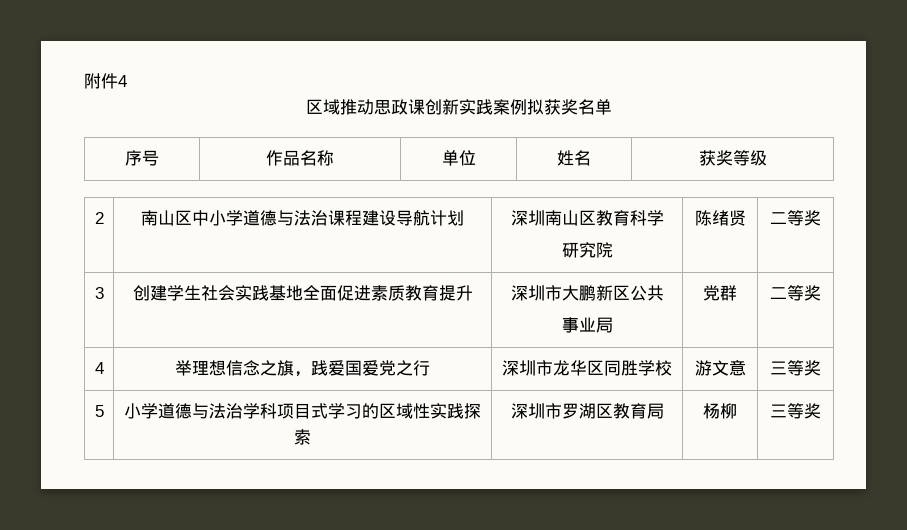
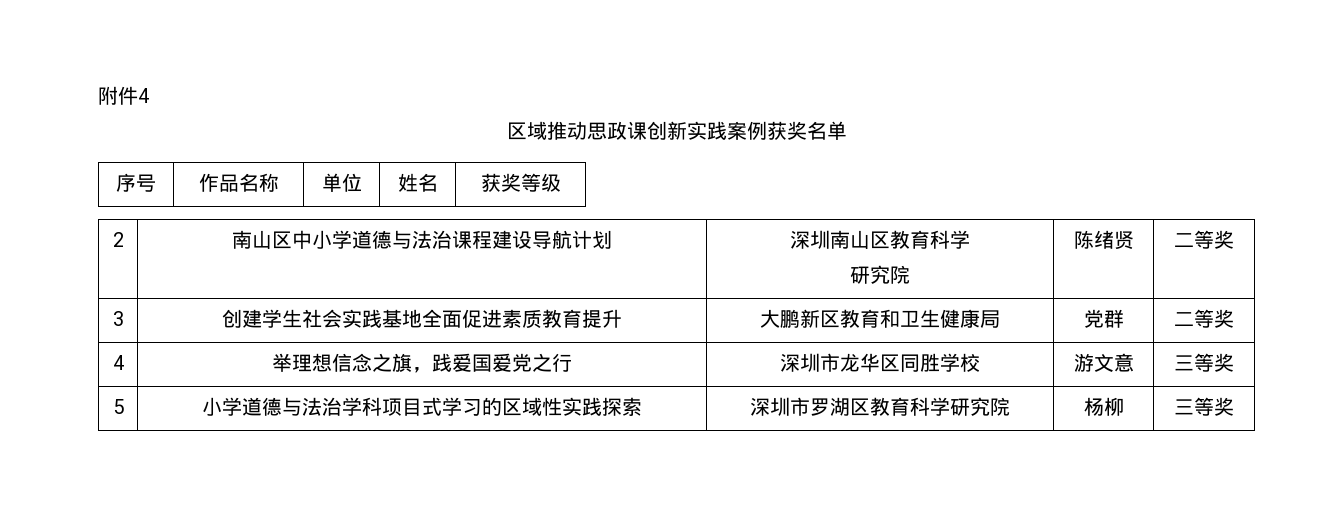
- 区域推动思政课创新实践案例拟获奖名单
+ 区域推动思政课创新实践案例获奖名单
- 3 | 创建学生社会实践基地全面促进素质教育提升 | 深圳市大鹏新区公共
- 事业局 | 党群 | 二等奖
+ 3 | 创建学生社会实践基地全面促进素质教育提升 | 大鹏新区教育和卫生健康局 | 党群 | 二等奖
- 5 | 小学道德与法治学科项目式学习的区域性实践探索 | 深圳市罗湖区教育局 | 杨柳 | 三等奖
+ 5 | 小学道德与法治学科项目式学习的区域性实践探索 | 深圳市罗湖区教育科学研究院 | 杨柳 | 三等奖

